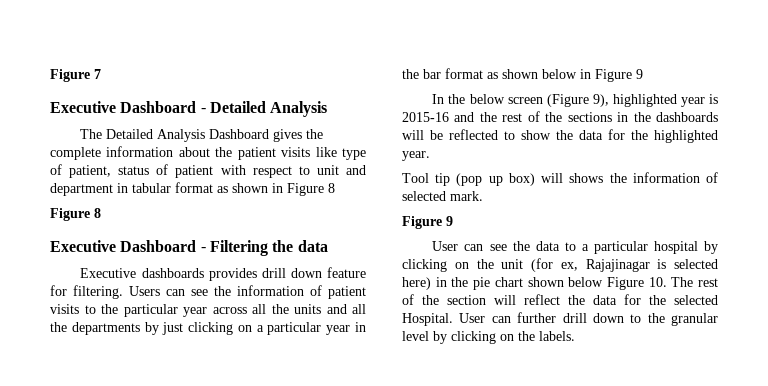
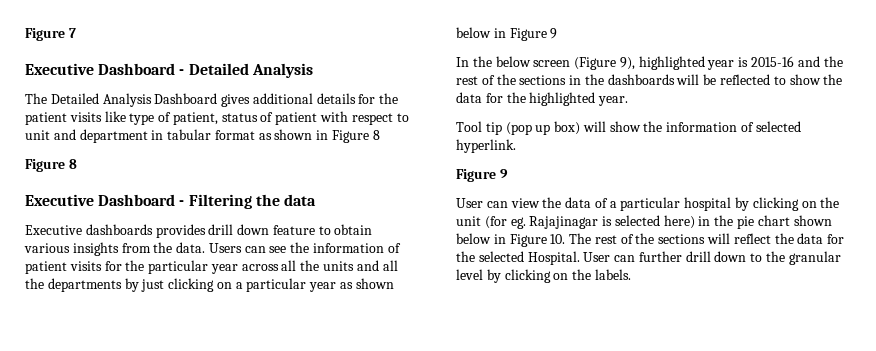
- The Detailed Analysis Dashboard gives the complete information about the patient visits like type of patient, status of patient with respect to unit and department in tabular format as shown in Figure 8
+ The Detailed Analysis Dashboard gives additional details for the patient visits like type of patient, status of patient with respect to unit and department in tabular format as shown in Figure 8
- Executive dashboards provides drill down feature for filtering.
+ Executive dashboards provides drill down feature to obtain various insights from the data.
- Users can see the information of patient visits to the particular year across all the units and all the departments by just clicking on a particular year in the bar format as shown below in Figure 9
+ Users can see the information of patient visits for the particular year across all the units and all the departments by just clicking on a particular year as shown below in Figure 9
- Tool tip (pop up box) will shows the information of selected mark.
+ Tool tip (pop up box) will show the information of selected hyperlink.
- User can see the data to a particular hospital by clicking on the unit (for ex, Rajajinagar is selected here) in the pie chart shown below Figure 10. The rest of the section will reflect the data for the selected Hospital.
+ User can view the data of a particular hospital by clicking on the unit (for eg. Rajajinagar is selected here) in the pie chart shown below in Figure 10. The rest of the sections will reflect the data for the selected Hospital.

